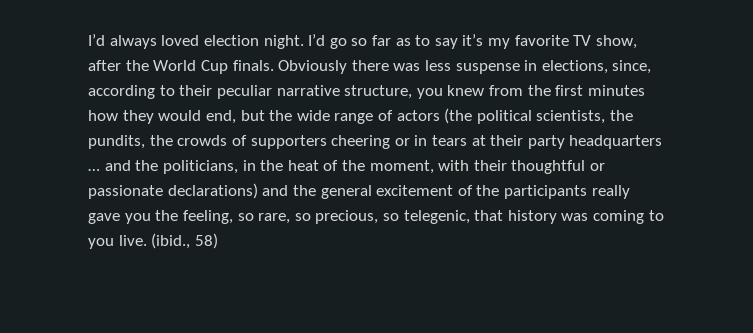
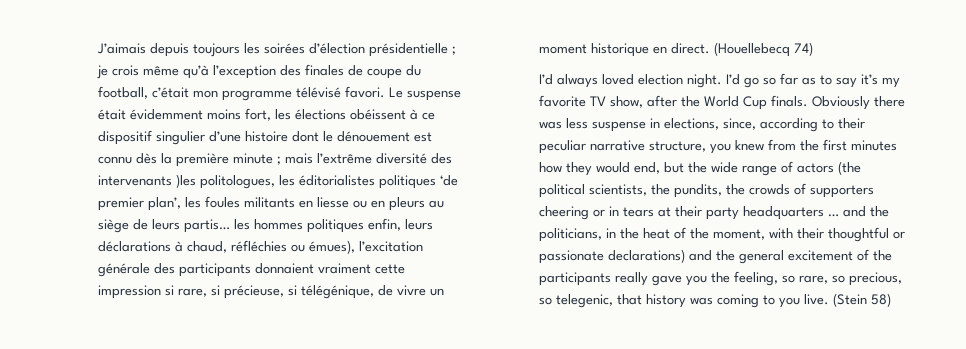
+ J’aimais depuis toujours les soirées d’élection présidentielle ; je crois même qu’à l’exception des finales de coupe du football, c’était mon programme télévisé favori. Le suspense était évidemment moins fort, les élections obéissent à ce dispositif singulier d’une histoire dont le dénouement est connu dès la première minute ; mais l’extrême diversité des intervenants )les politologues, les éditorialistes politiques ‘de premier plan’, les foules militants en liesse ou en pleurs au siège de leurs partis… les hommes politiques enfin, leurs déclarations à chaud, réfléchies ou émues), l’excitation générale des participants donnaient vraiment cette impression si rare, si précieuse, si télégénique, de vivre un moment historique en direct. (Houellebecq 74)
- (ibid., 58)
+ (Stein 58)

